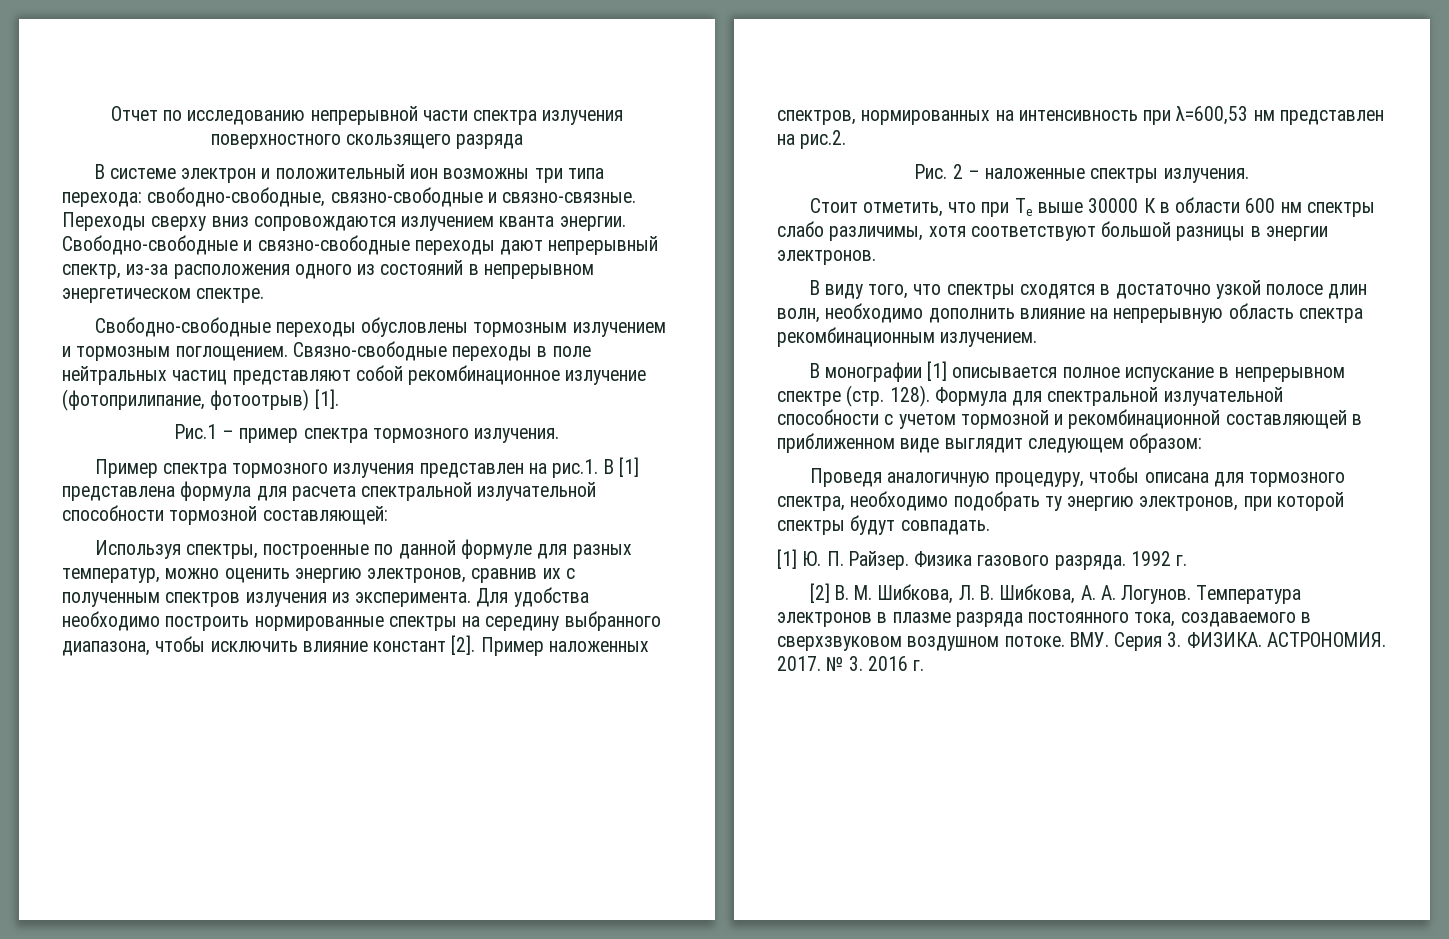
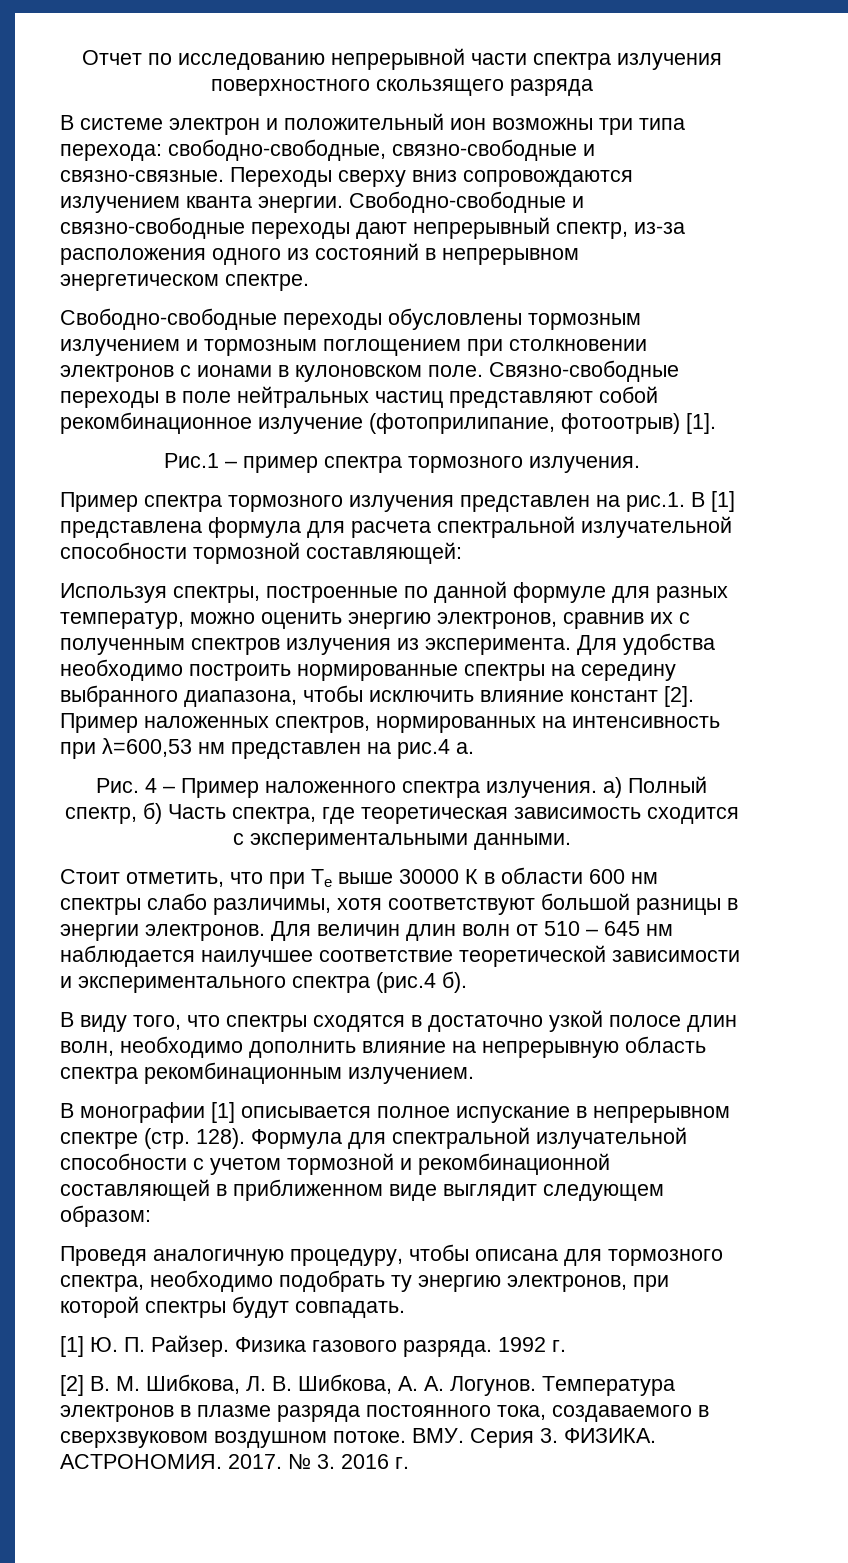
- Свободно-свободные переходы обусловлены тормозным излучением и тормозным поглощением.
+ Свободно-свободные переходы обусловлены тормозным излучением и тормозным поглощением при столкновении электронов с ионами в кулоновском поле.
- Пример наложенных спектров, нормированных на интенсивность при λ=600,53 нм представлен на рис.2.
+ Пример наложенных спектров, нормированных на интенсивность при λ=600,53 нм представлен на рис.4 а.
- Рис. 2 – наложенные спектры излучения.
+ Рис. 4 – Пример наложенного спектра излучения. а) Полный спектр, б) Часть спектра, где теоретическая зависимость сходится с экспериментальными данными.
+ Для величин длин волн от 510 – 645 нм наблюдается наилучшее соответствие теоретической зависимости и экспериментального спектра (рис.4 б).

